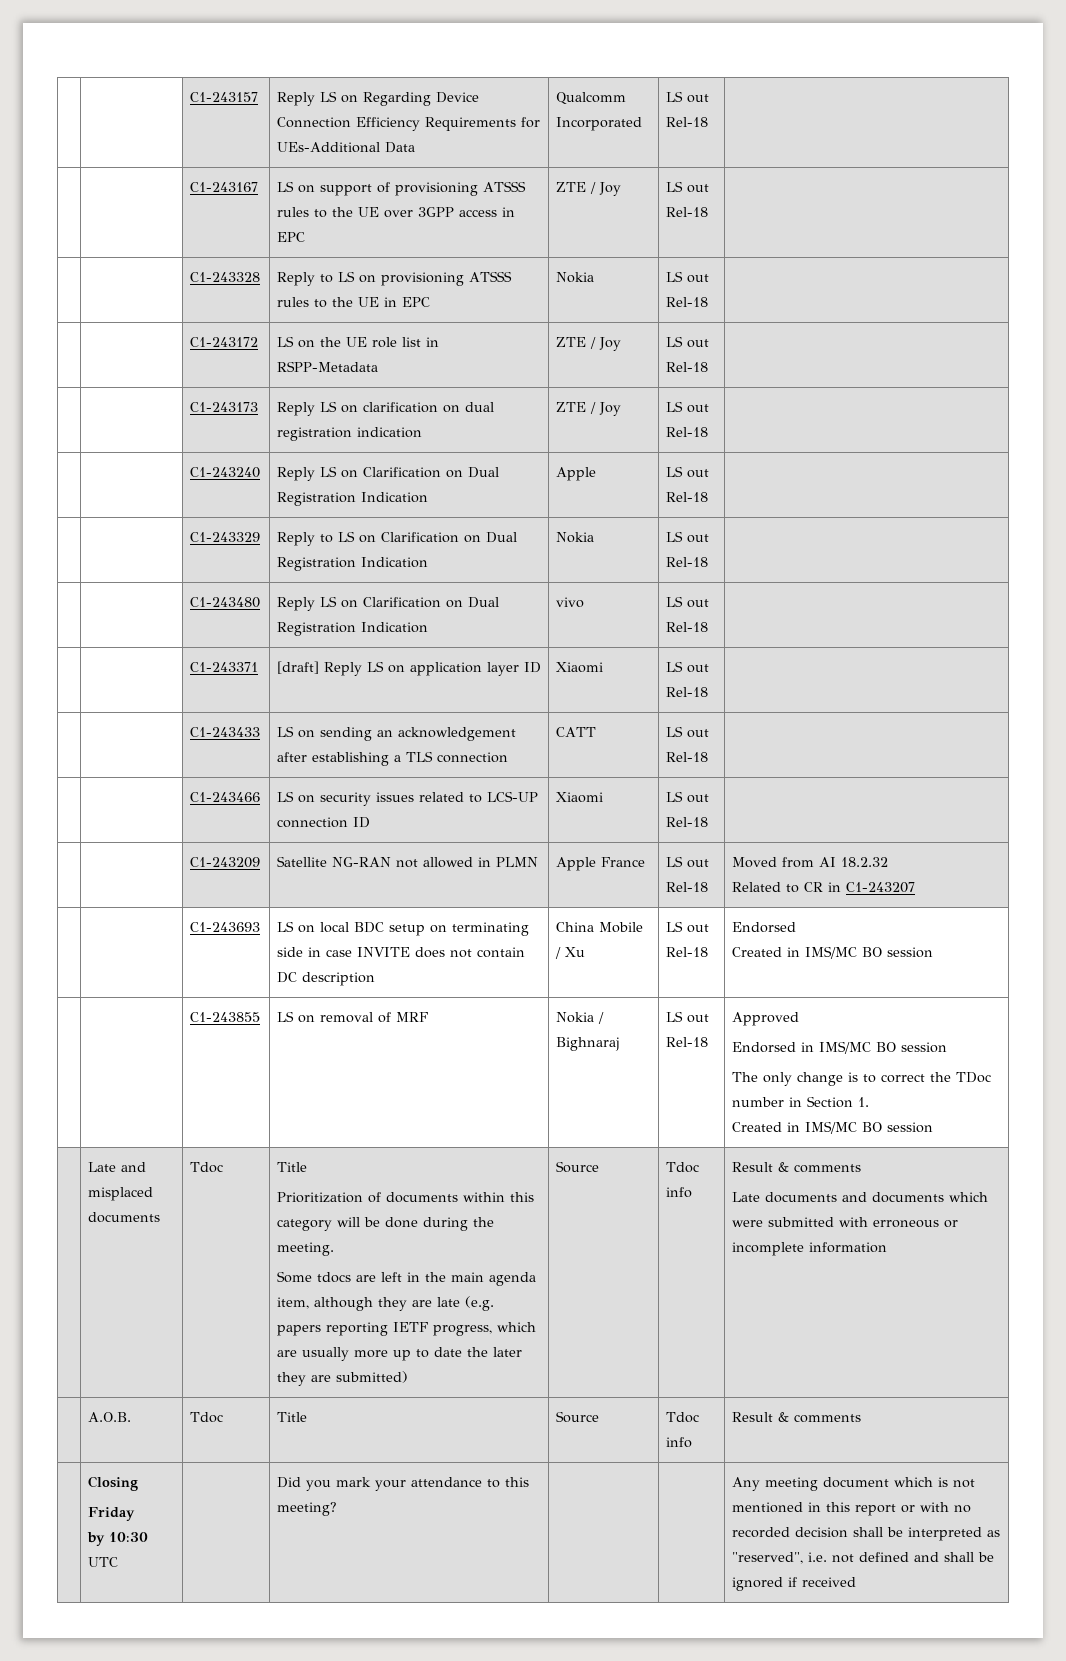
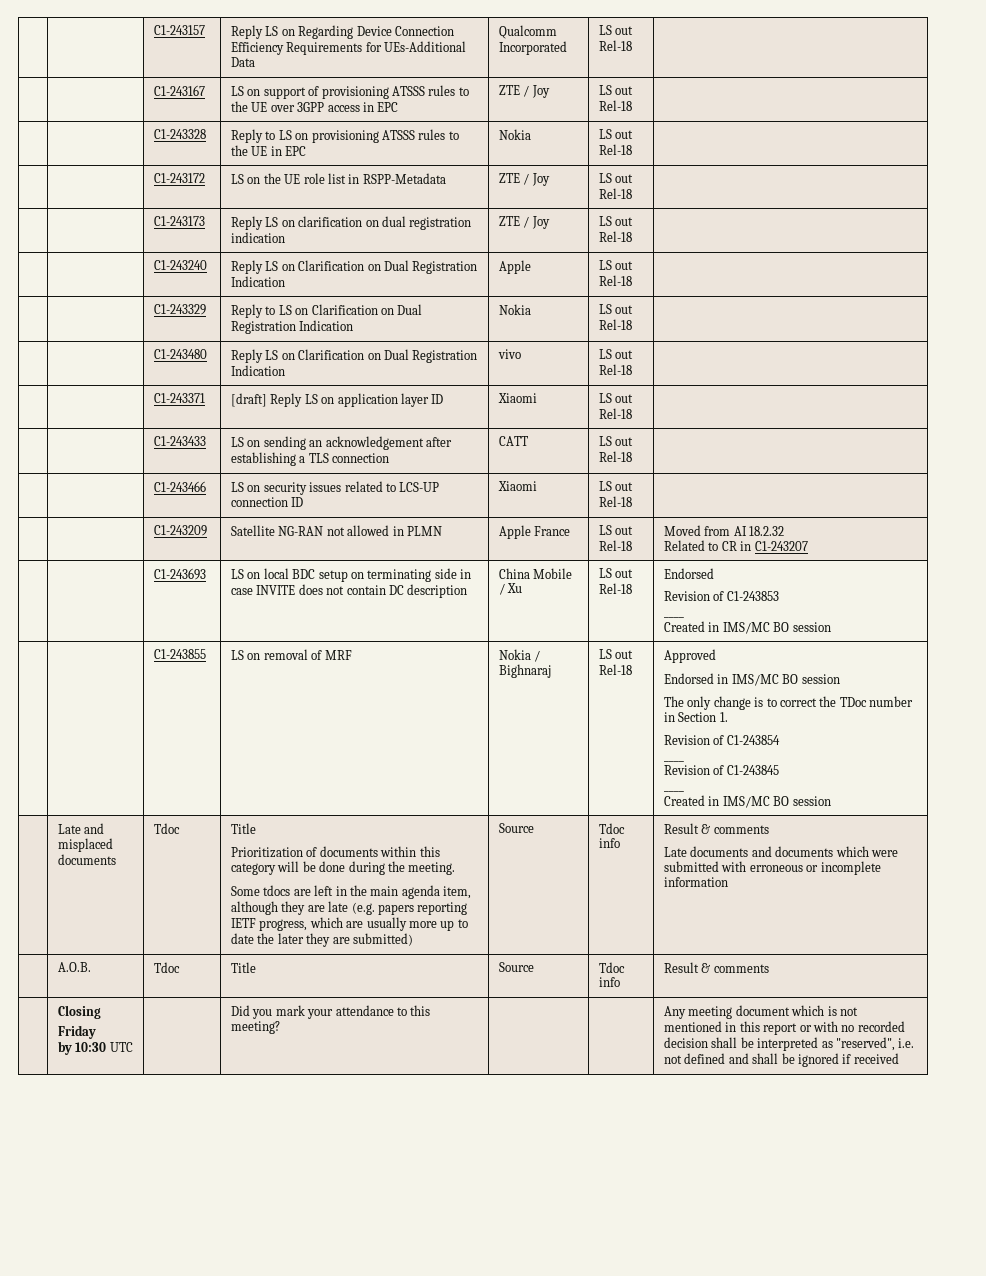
  | | C1-243693 | LS on local BDC setup on terminating side in case INVITE does not contain DC description | China Mobile / Xu | LS out Rel-18 | Endorsed
+ Revision of C1-243853
+ ____
+ Revision of C1-243854
+ ____
+ Revision of C1-243845
+ ____

